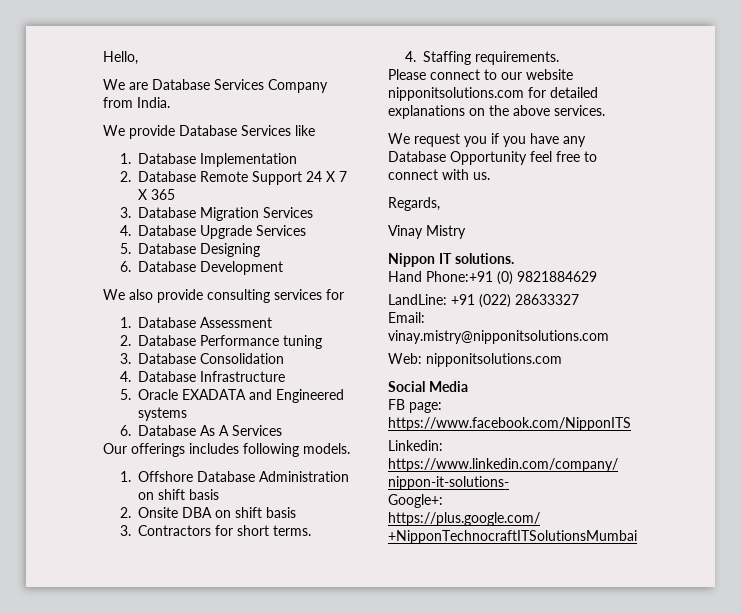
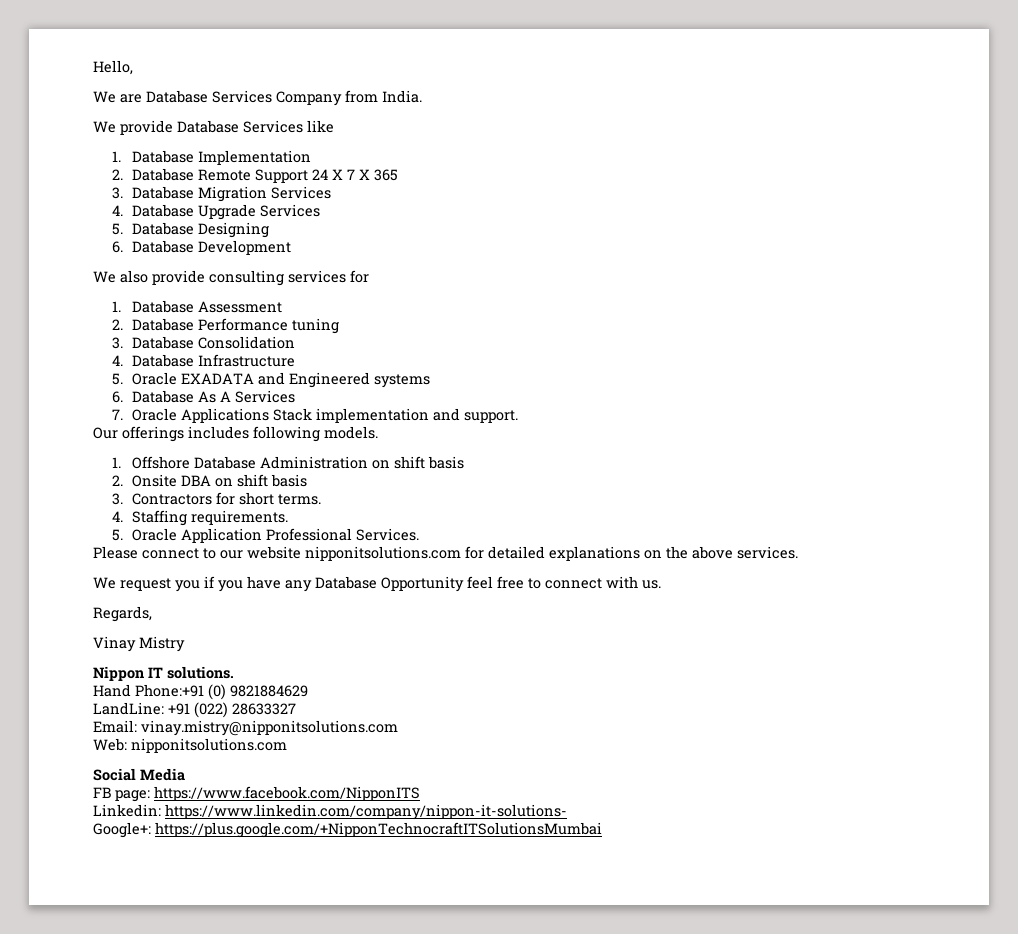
+ 7. Oracle Applications Stack implementation and support.
+ 5. Oracle Application Professional Services.

